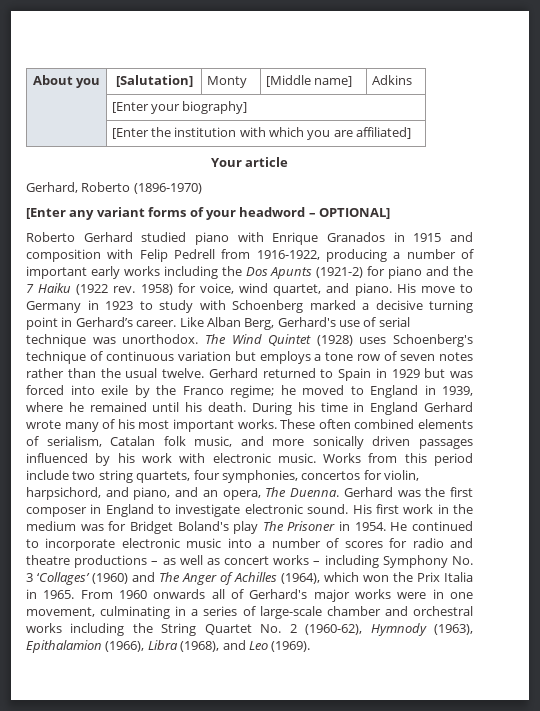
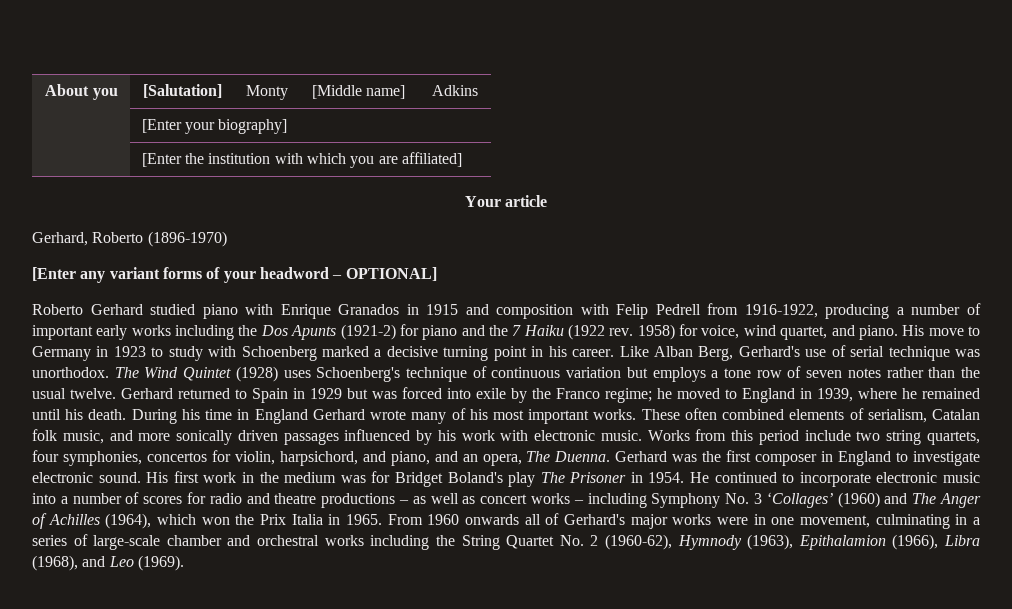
- His move to Germany in 1923 to study with Schoenberg marked a decisive turning point in Gerhard’s career.
+ His move to Germany in 1923 to study with Schoenberg marked a decisive turning point in his career.

